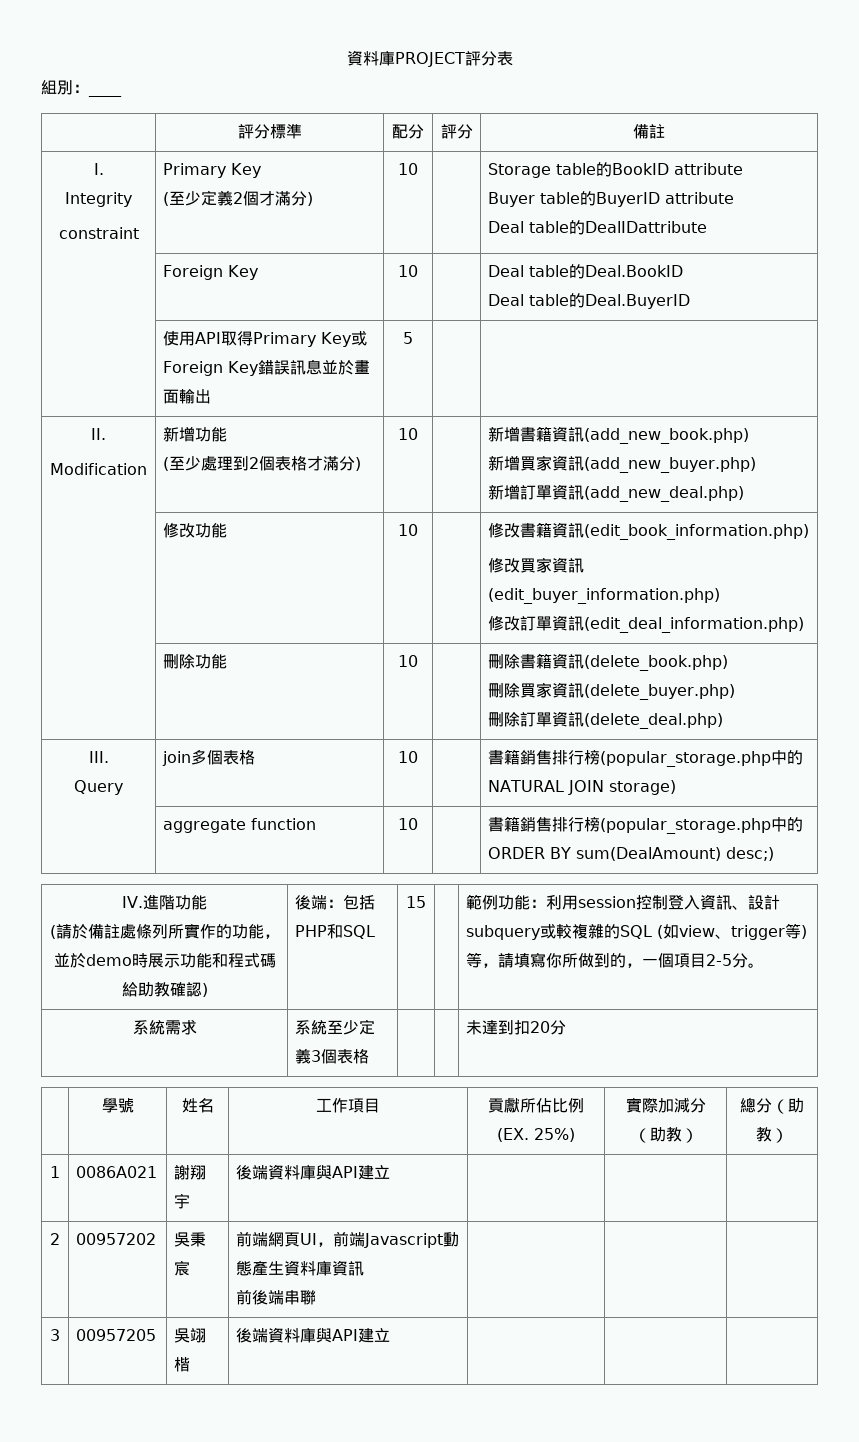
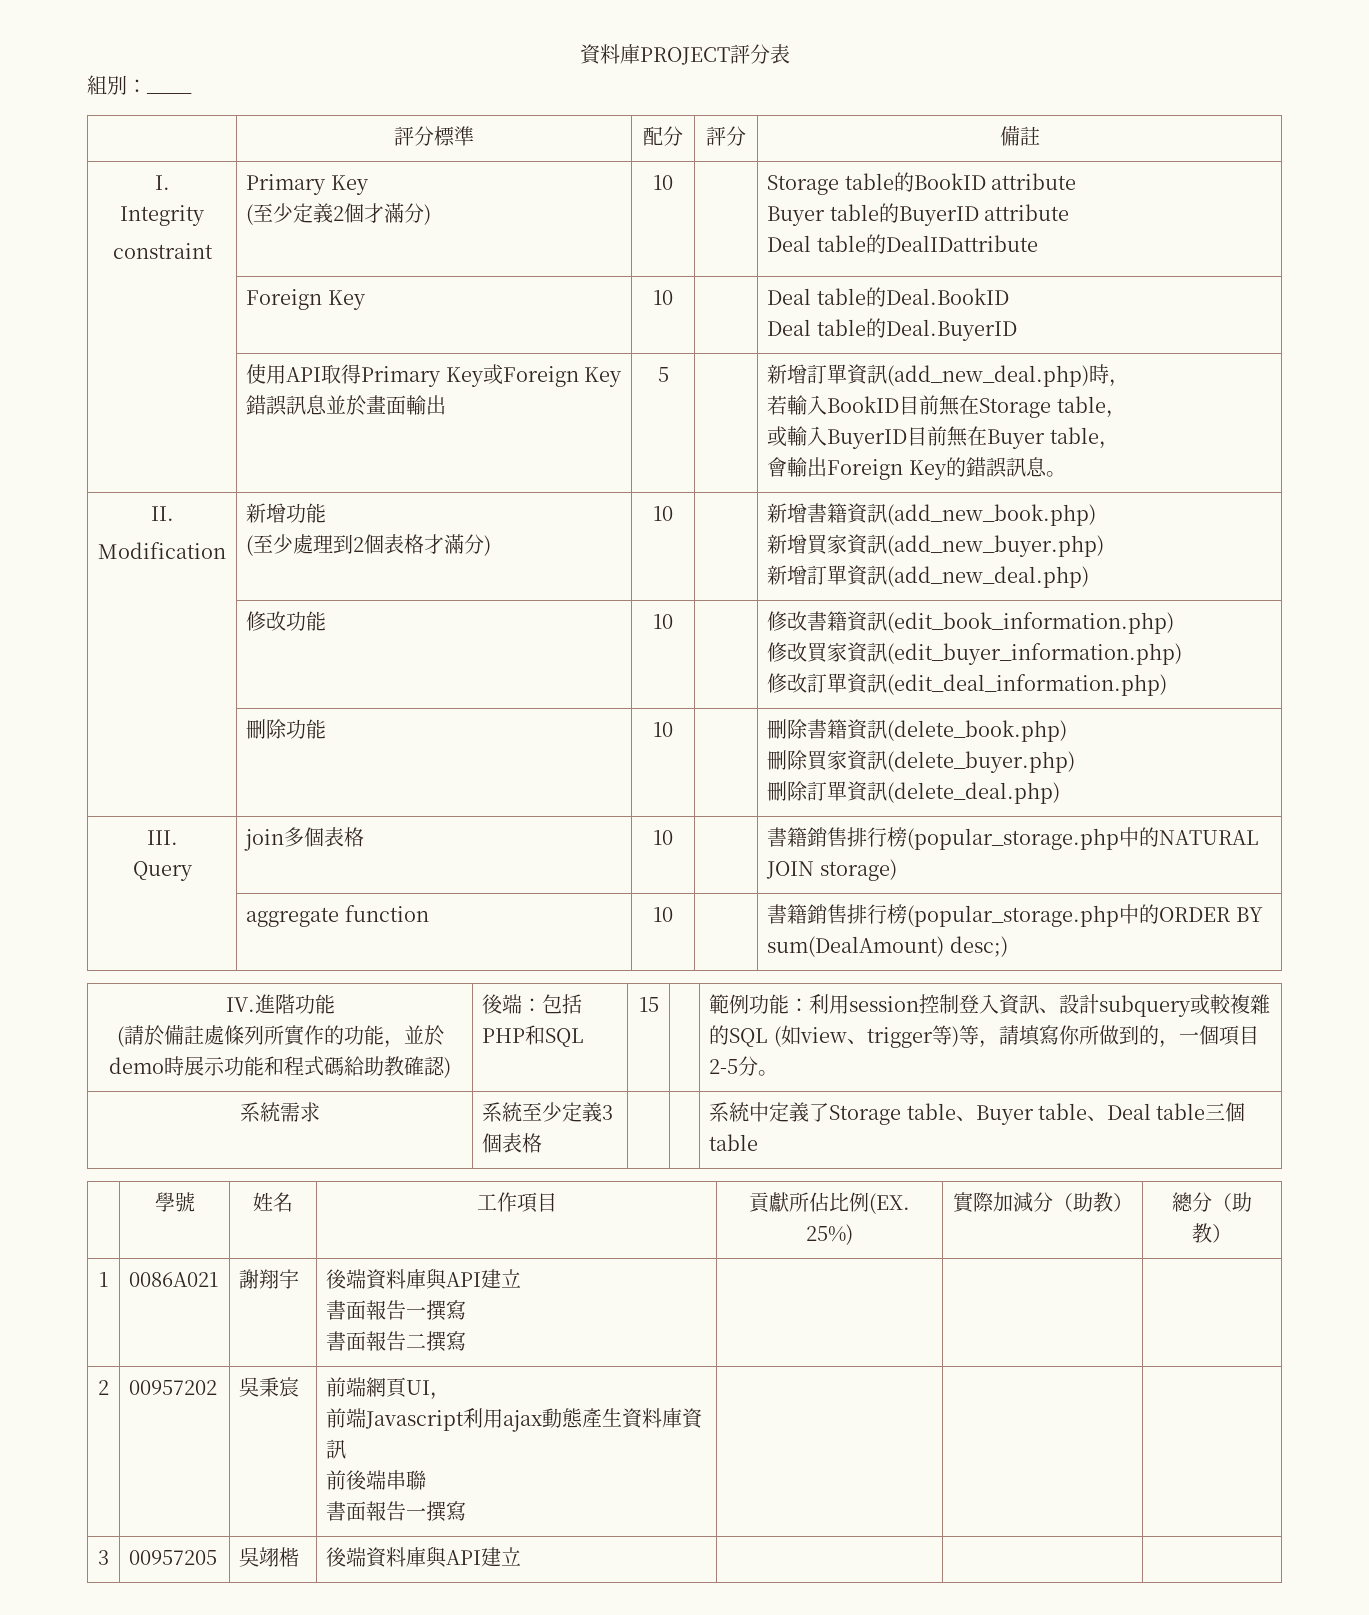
- | 使用API取得Primary Key或Foreign Key錯誤訊息並於畫面輸出 | 5 | |
+ | 使用API取得Primary Key或Foreign Key錯誤訊息並於畫面輸出 | 5 | | 新增訂單資訊(add_new_deal.php)時，
+ 若輸入BookID目前無在Storage table，
+ 或輸入BuyerID目前無在Buyer table，
+ 會輸出Foreign Key的錯誤訊息。
- 系統需求 | 系統至少定義3個表格 | | | 未達到扣20分
+ 系統需求 | 系統至少定義3個表格 | | | 系統中定義了Storage table、Buyer table、Deal table三個table
- 1 | 0086A021 | 謝翔宇 | 後端資料庫與API建立 | | |
+ 1 | 0086A021 | 謝翔宇 | 後端資料庫與API建立
+ 書面報告一撰寫
+ 書面報告二撰寫 | | |
- 2 | 00957202 | 吳秉宸 | 前端網頁UI，前端Javascript動態產生資料庫資訊
- 前後端串聯 | | |
+ 2 | 00957202 | 吳秉宸 | 前端網頁UI，
+ 前端Javascript利用ajax動態產生資料庫資訊
+ 前後端串聯
+ 書面報告一撰寫 | | |

